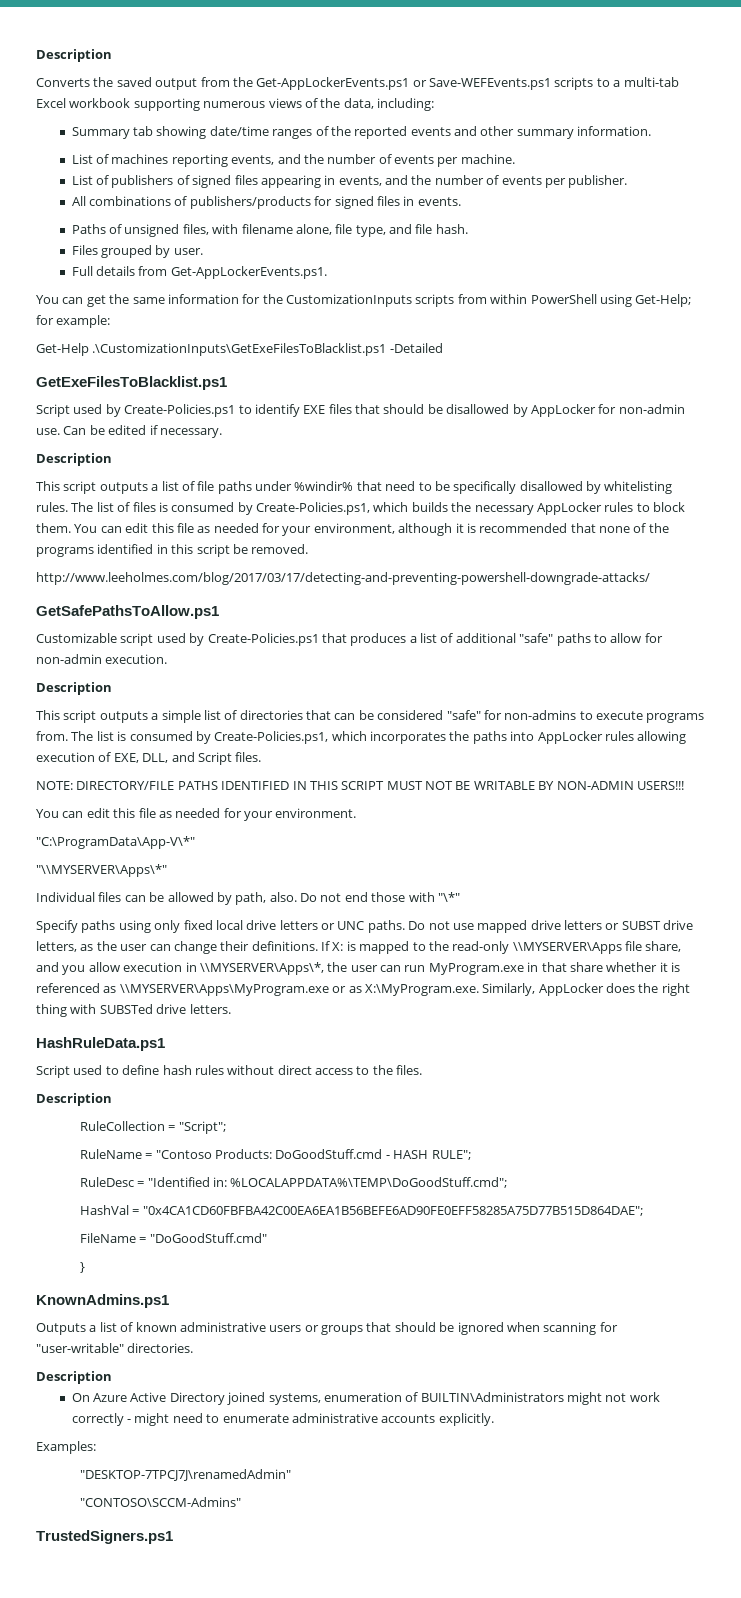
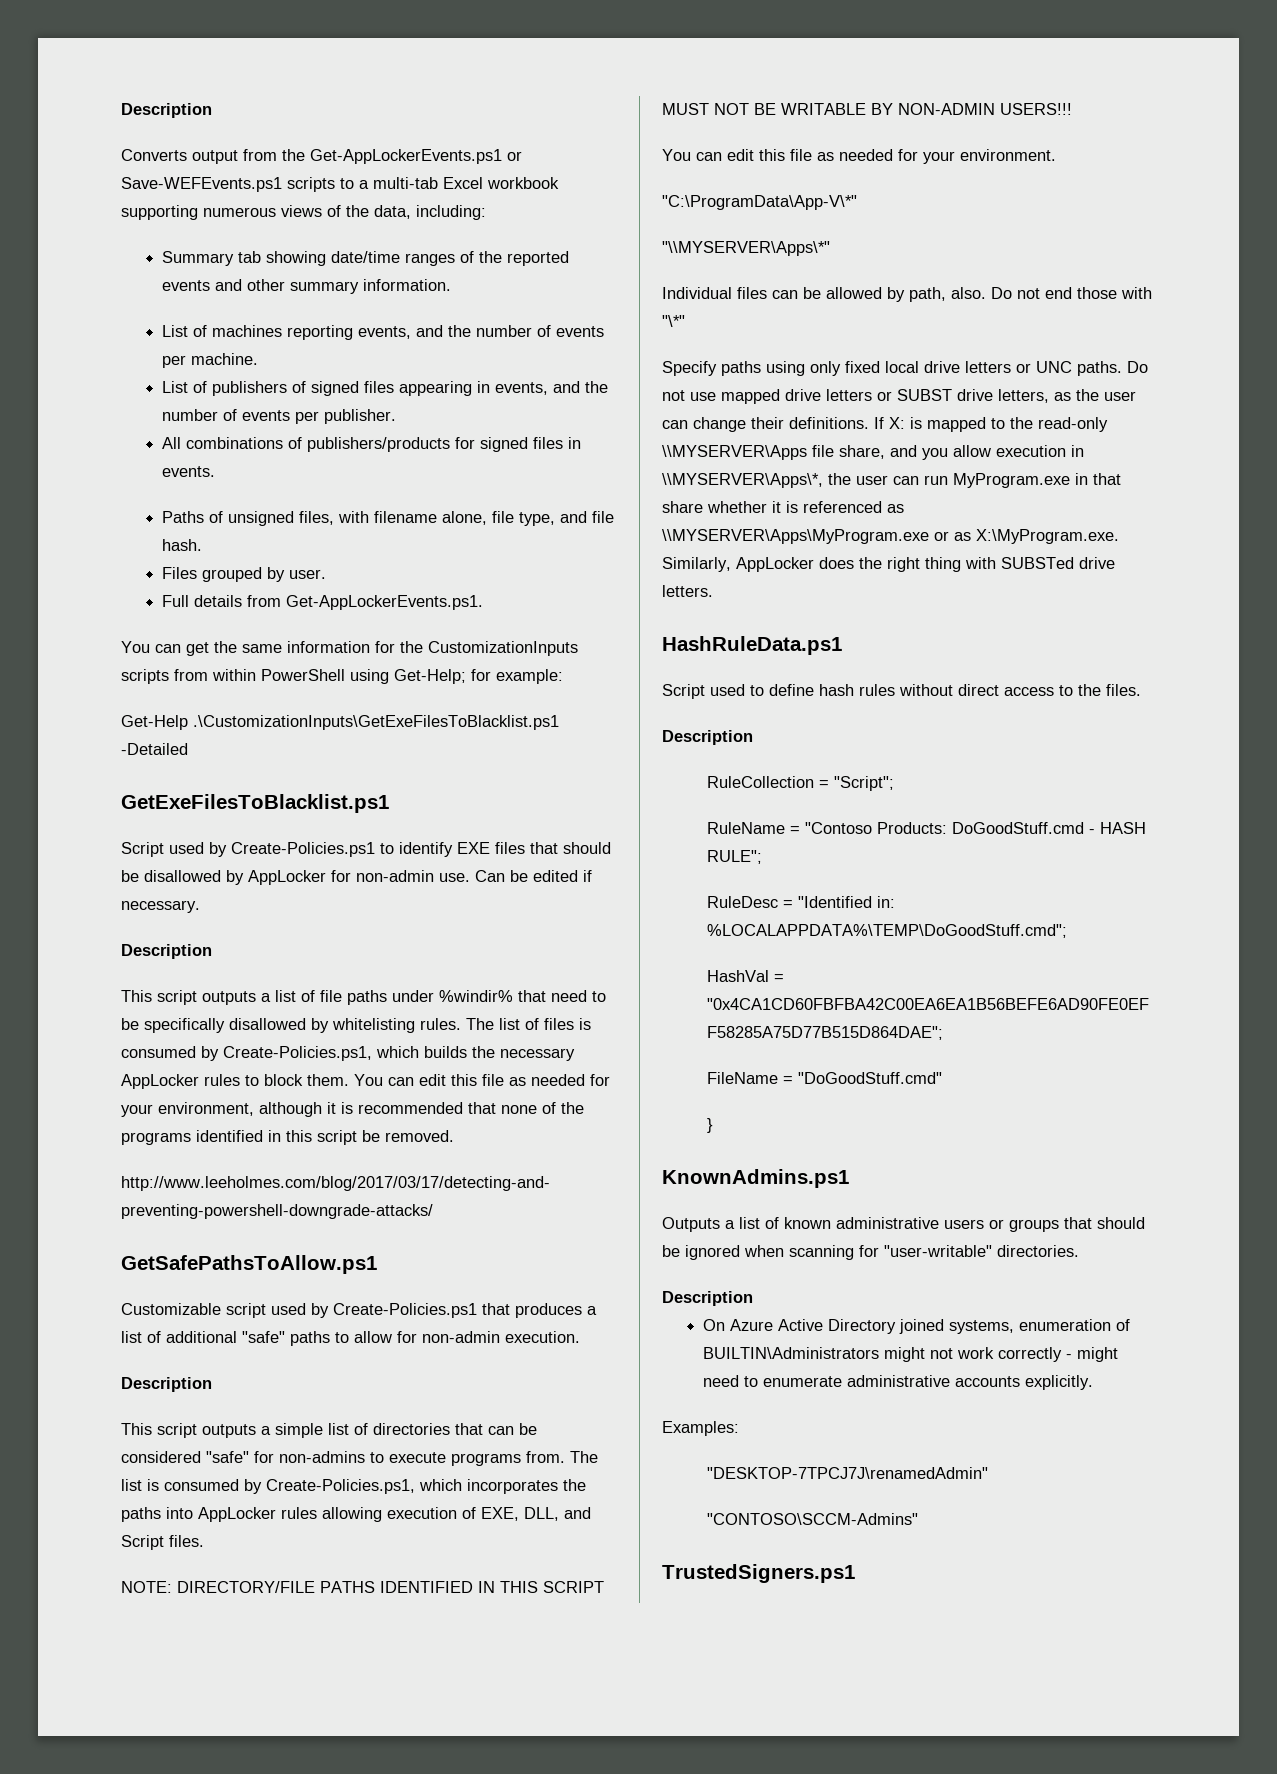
- Converts the saved output from the Get-AppLockerEvents.ps1 or Save-WEFEvents.ps1 scripts to a multi-tab Excel workbook supporting numerous views of the data, including:
+ Converts output from the Get-AppLockerEvents.ps1 or Save-WEFEvents.ps1 scripts to a multi-tab Excel workbook supporting numerous views of the data, including:

